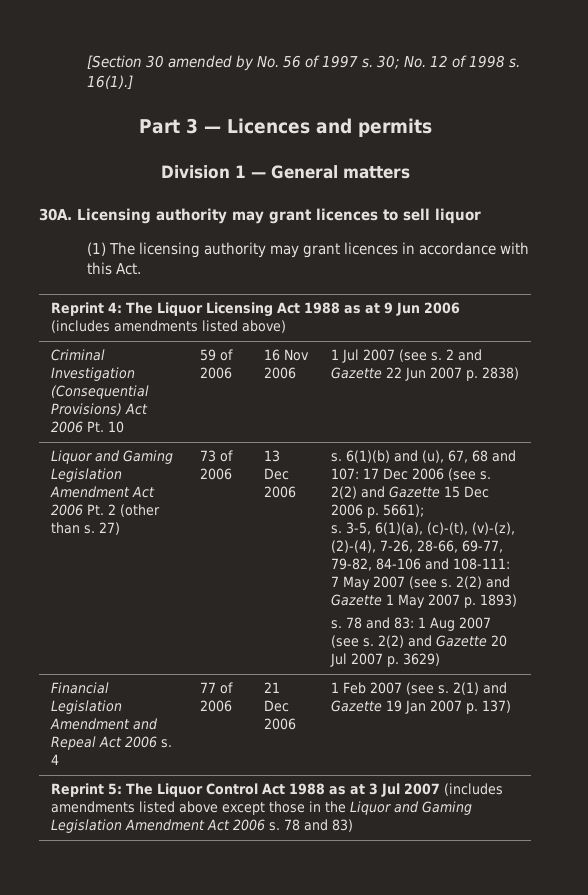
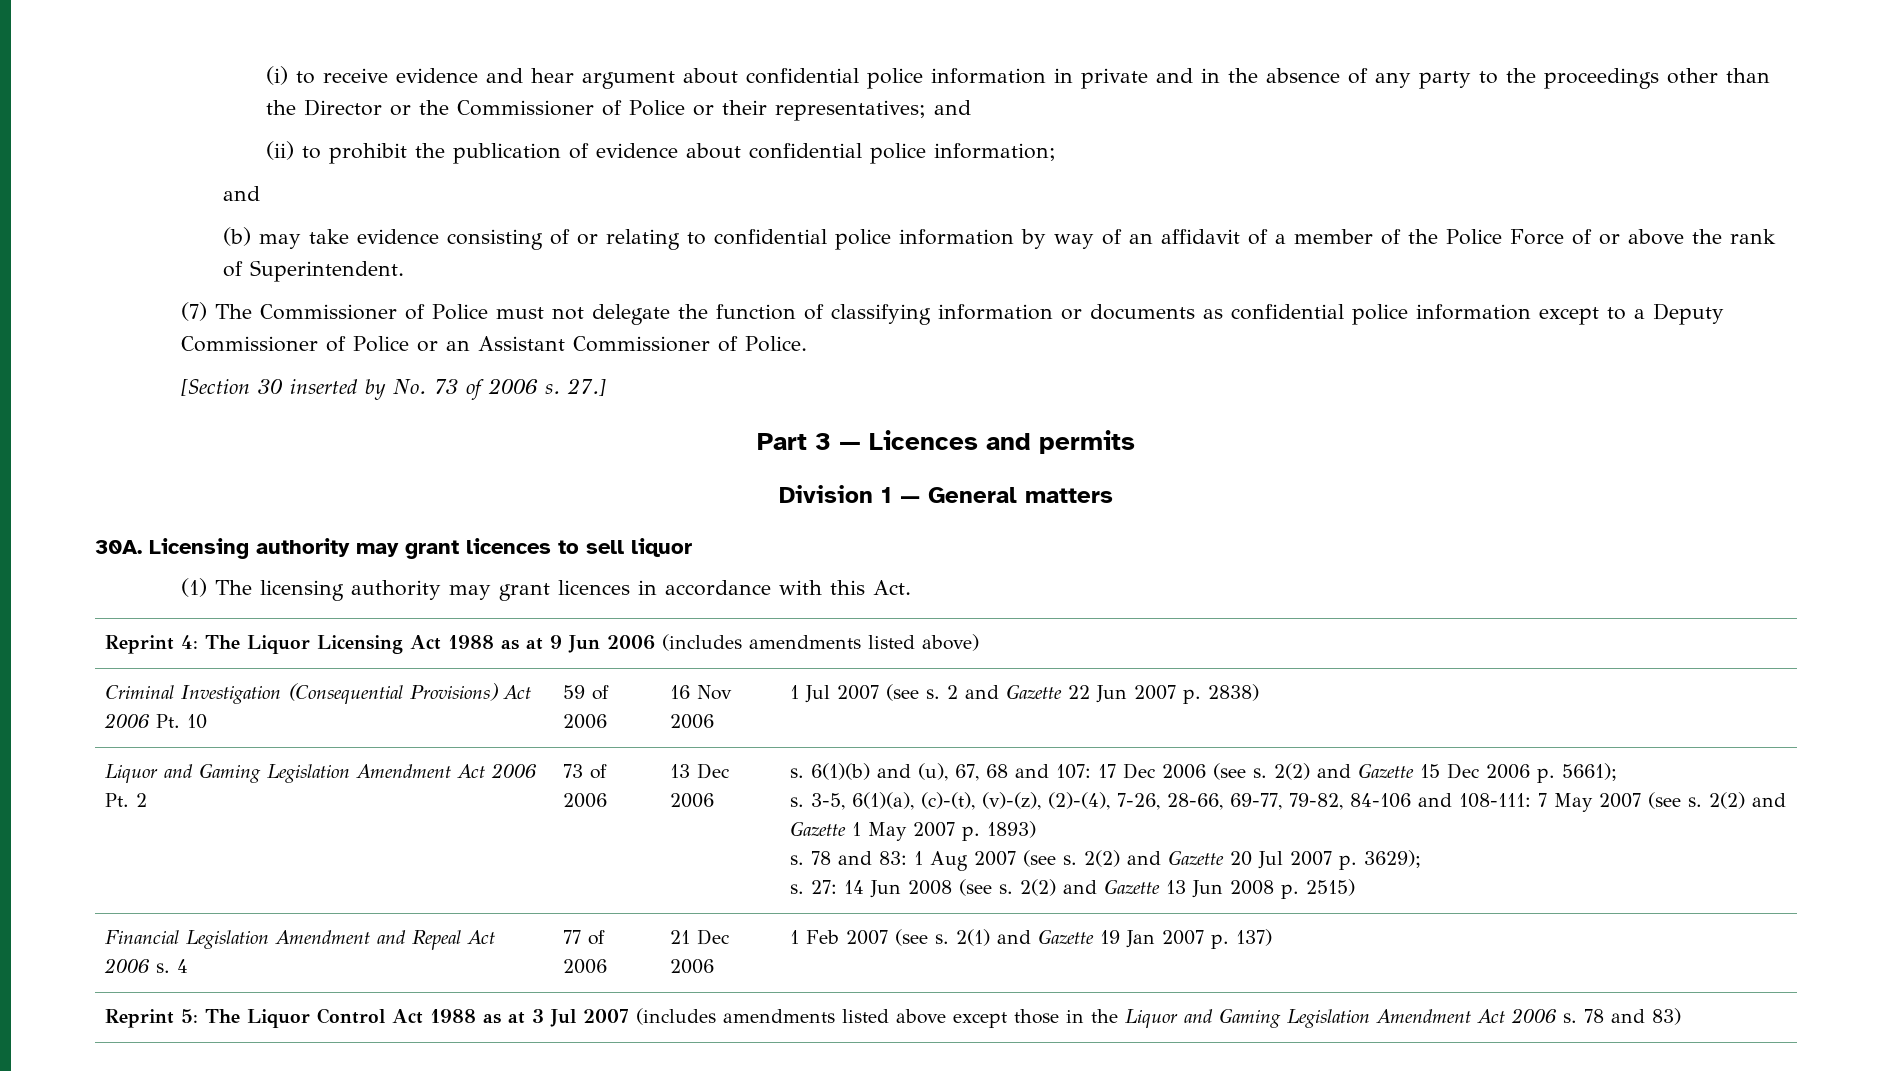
+ (i) to receive evidence and hear argument about confidential police information in private and in the absence of any party to the proceedings other than the Director or the Commissioner of Police or their representatives; and
+ (ii) to prohibit the publication of evidence about confidential police information;
+ and
+ (b) may take evidence consisting of or relating to confidential police information by way of an affidavit of a member of the Police Force of or above the rank of Superintendent.
+ (7) The Commissioner of Police must not delegate the function of classifying information or documents as confidential police information except to a Deputy Commissioner of Police or an Assistant Commissioner of Police.
- [Section 30 amended by No. 56 of 1997 s. 30; No. 12 of 1998 s. 16(1).]
+ [Section 30 inserted by No. 73 of 2006 s. 27.]
- Liquor and Gaming Legislation Amendment Act 2006 Pt. 2 (other than s. 27)
+ Liquor and Gaming Legislation Amendment Act 2006 Pt. 2
- 2(2) and Gazette 20 Jul 2007 p. 3629)
+ 2(2) and Gazette 20 Jul 2007 p. 3629);
+ s. 27: 14 Jun 2008 (see s. 2(2) and Gazette 13 Jun 2008 p. 2515)

